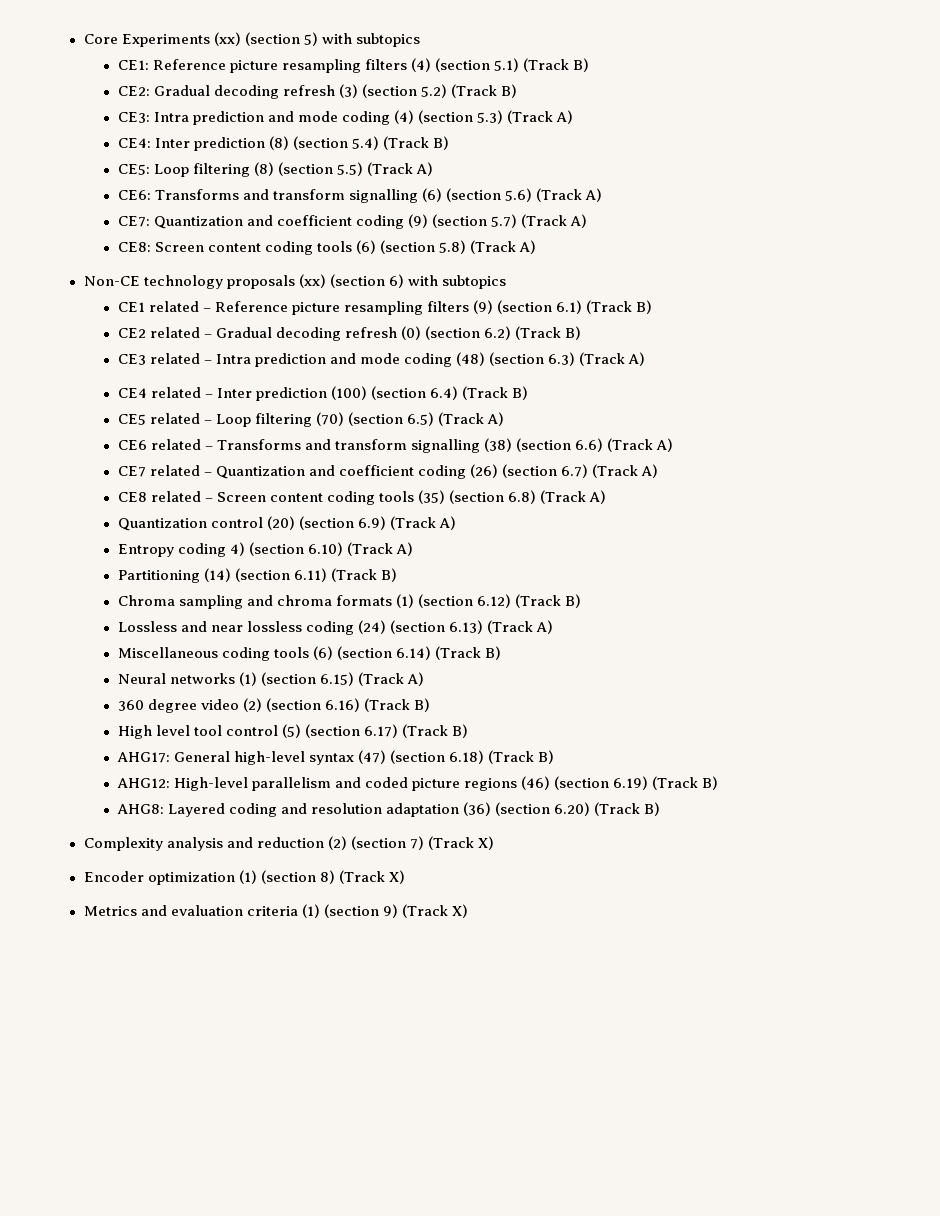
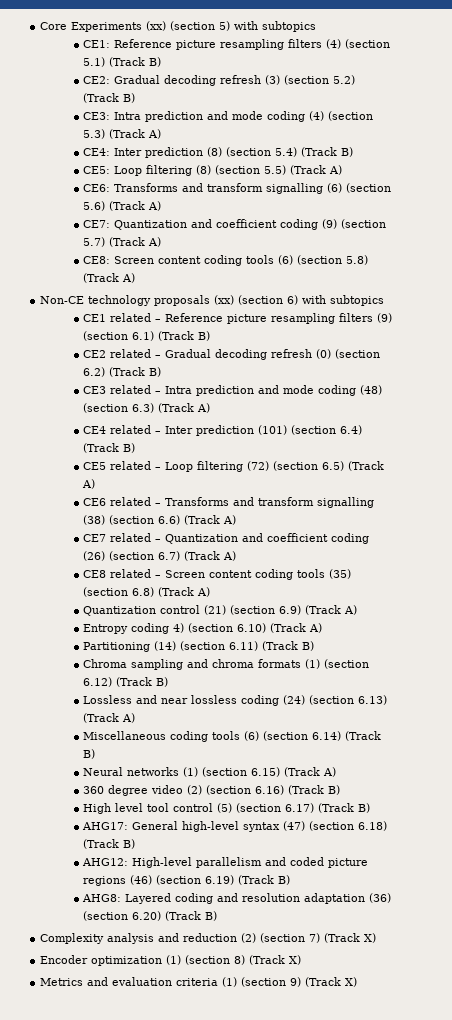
- CE4 related – Inter prediction (100) (section 6.4) (Track B)
+ CE4 related – Inter prediction (101) (section 6.4) (Track B)
- CE5 related – Loop filtering (70) (section 6.5) (Track A)
+ CE5 related – Loop filtering (72) (section 6.5) (Track A)
- Quantization control (20) (section 6.9) (Track A)
+ Quantization control (21) (section 6.9) (Track A)

